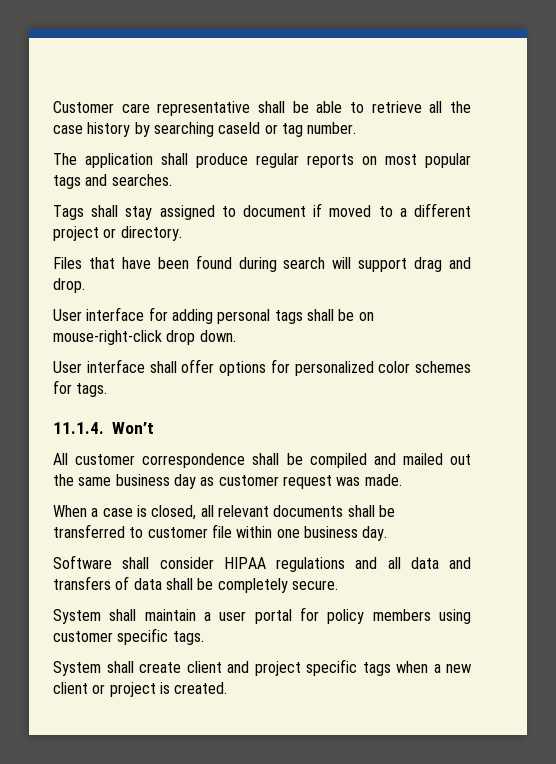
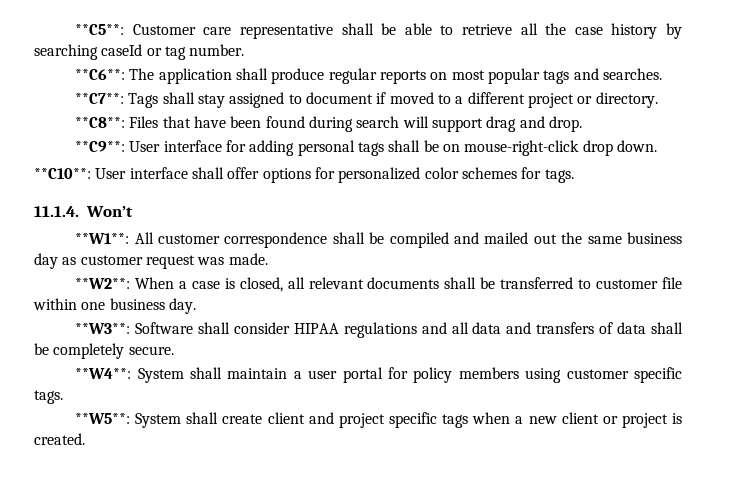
- Customer care representative shall be able to retrieve all the case history by searching caseId or tag number.
+ **C5**: Customer care representative shall be able to retrieve all the case history by searching caseId or tag number.
- The application shall produce regular reports on most popular tags and searches.
+ **C6**: The application shall produce regular reports on most popular tags and searches.
- Tags shall stay assigned to document if moved to a different project or directory.
+ **C7**: Tags shall stay assigned to document if moved to a different project or directory.
- Files that have been found during search will support drag and drop.
+ **C8**: Files that have been found during search will support drag and drop.
- User interface for adding personal tags shall be on mouse-right-click drop down.
+ **C9**: User interface for adding personal tags shall be on mouse-right-click drop down.
- User interface shall offer options for personalized color schemes for tags.
+ **C10**: User interface shall offer options for personalized color schemes for tags.
- All customer correspondence shall be compiled and mailed out the same business day as customer request was made.
+ **W1**: All customer correspondence shall be compiled and mailed out the same business day as customer request was made.
- When a case is closed, all relevant documents shall be transferred to customer file within one business day.
+ **W2**: When a case is closed, all relevant documents shall be transferred to customer file within one business day.
- Software shall consider HIPAA regulations and all data and transfers of data shall be completely secure.
+ **W3**: Software shall consider HIPAA regulations and all data and transfers of data shall be completely secure.
- System shall maintain a user portal for policy members using customer specific tags.
+ **W4**: System shall maintain a user portal for policy members using customer specific tags.
- System shall create client and project specific tags when a new client or project is created.
+ **W5**: System shall create client and project specific tags when a new client or project is created.

